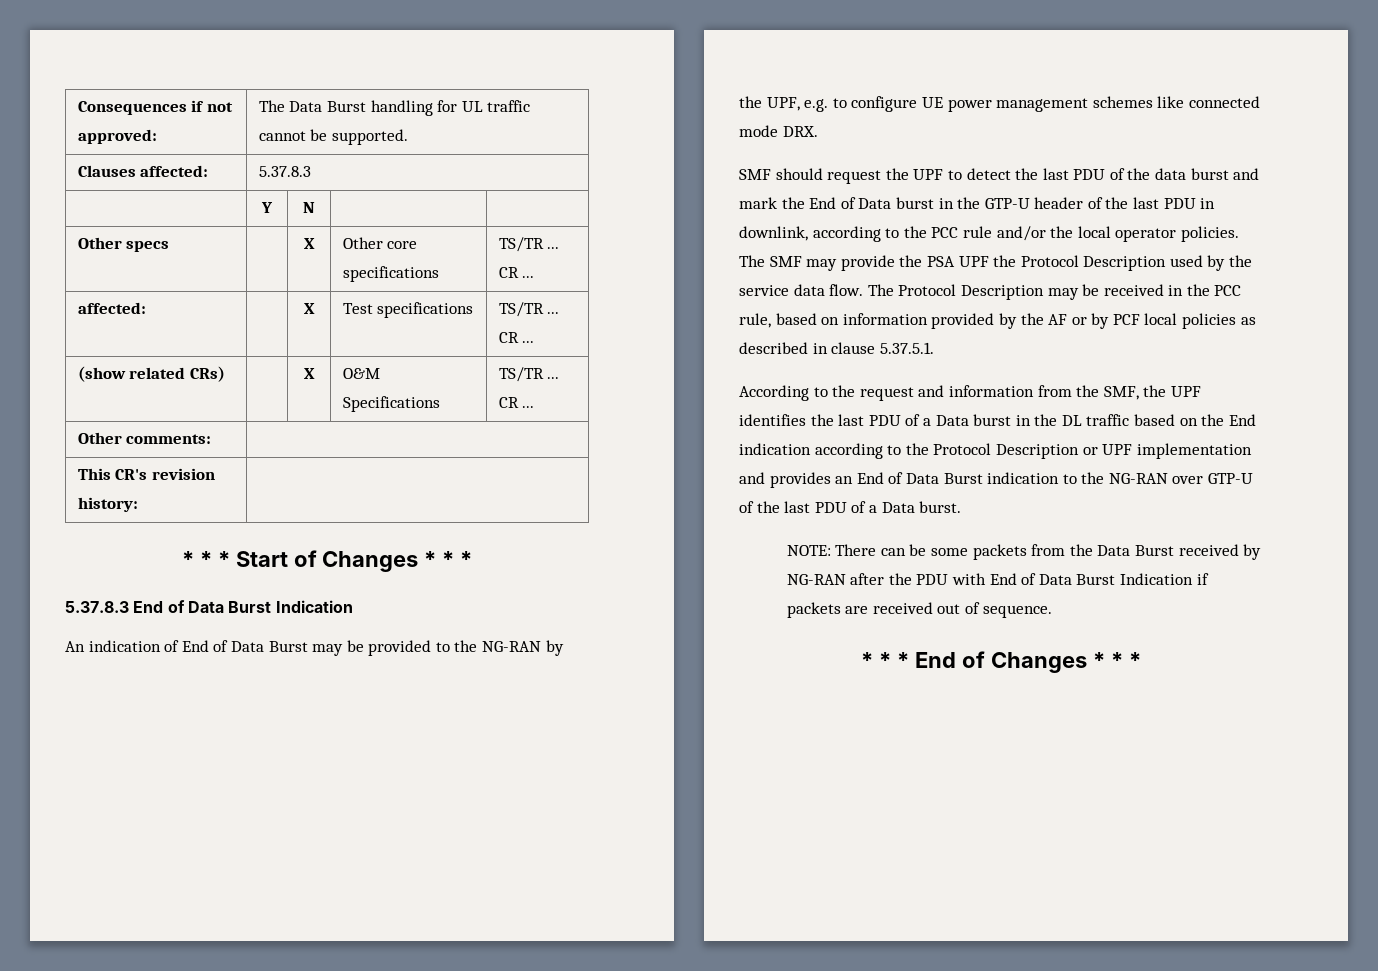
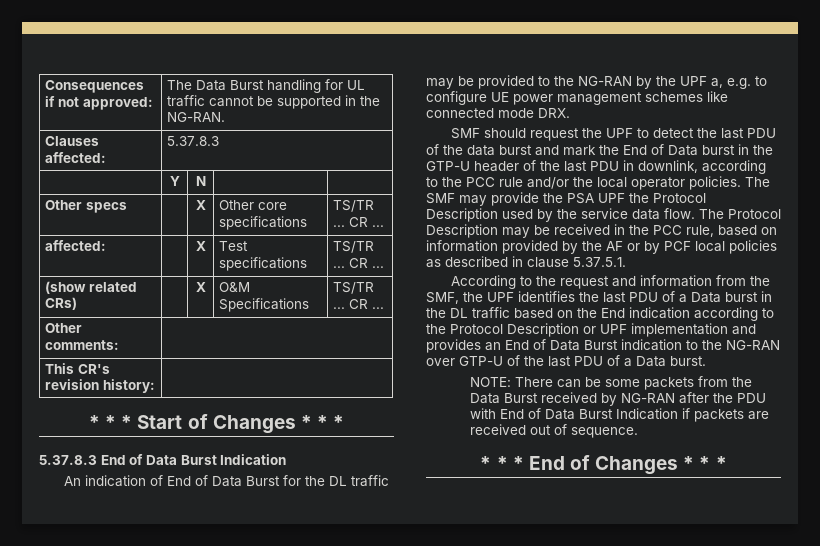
- Consequences if not approved: | The Data Burst handling for UL traffic cannot be supported.
+ Consequences if not approved: | The Data Burst handling for UL traffic cannot be supported in the NG-RAN.
- An indication of End of Data Burst may be provided to the NG-RAN by the UPF, e.g. to configure UE power management schemes like connected mode DRX.
+ An indication of End of Data Burst for the DL traffic may be provided to the NG-RAN by the UPF a, e.g. to configure UE power management schemes like connected mode DRX.

